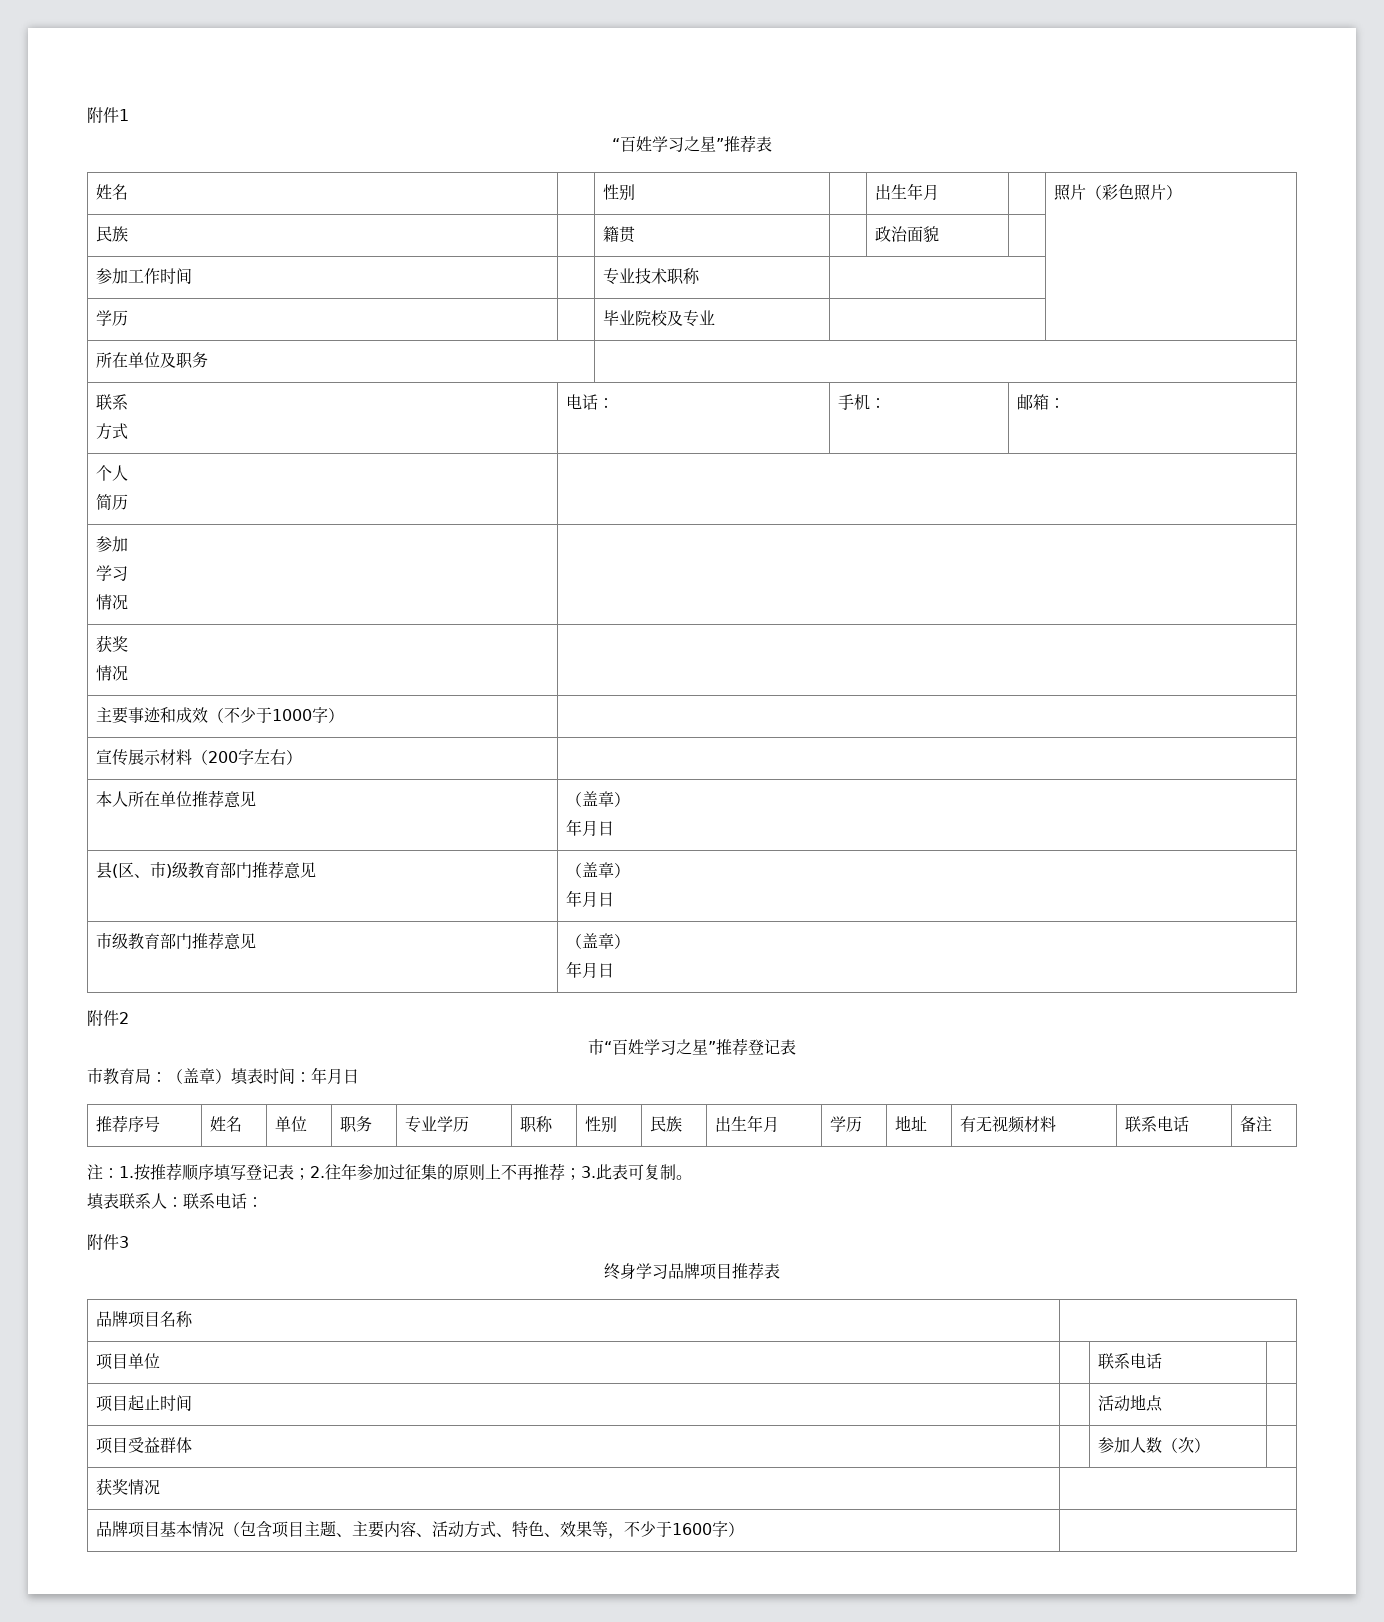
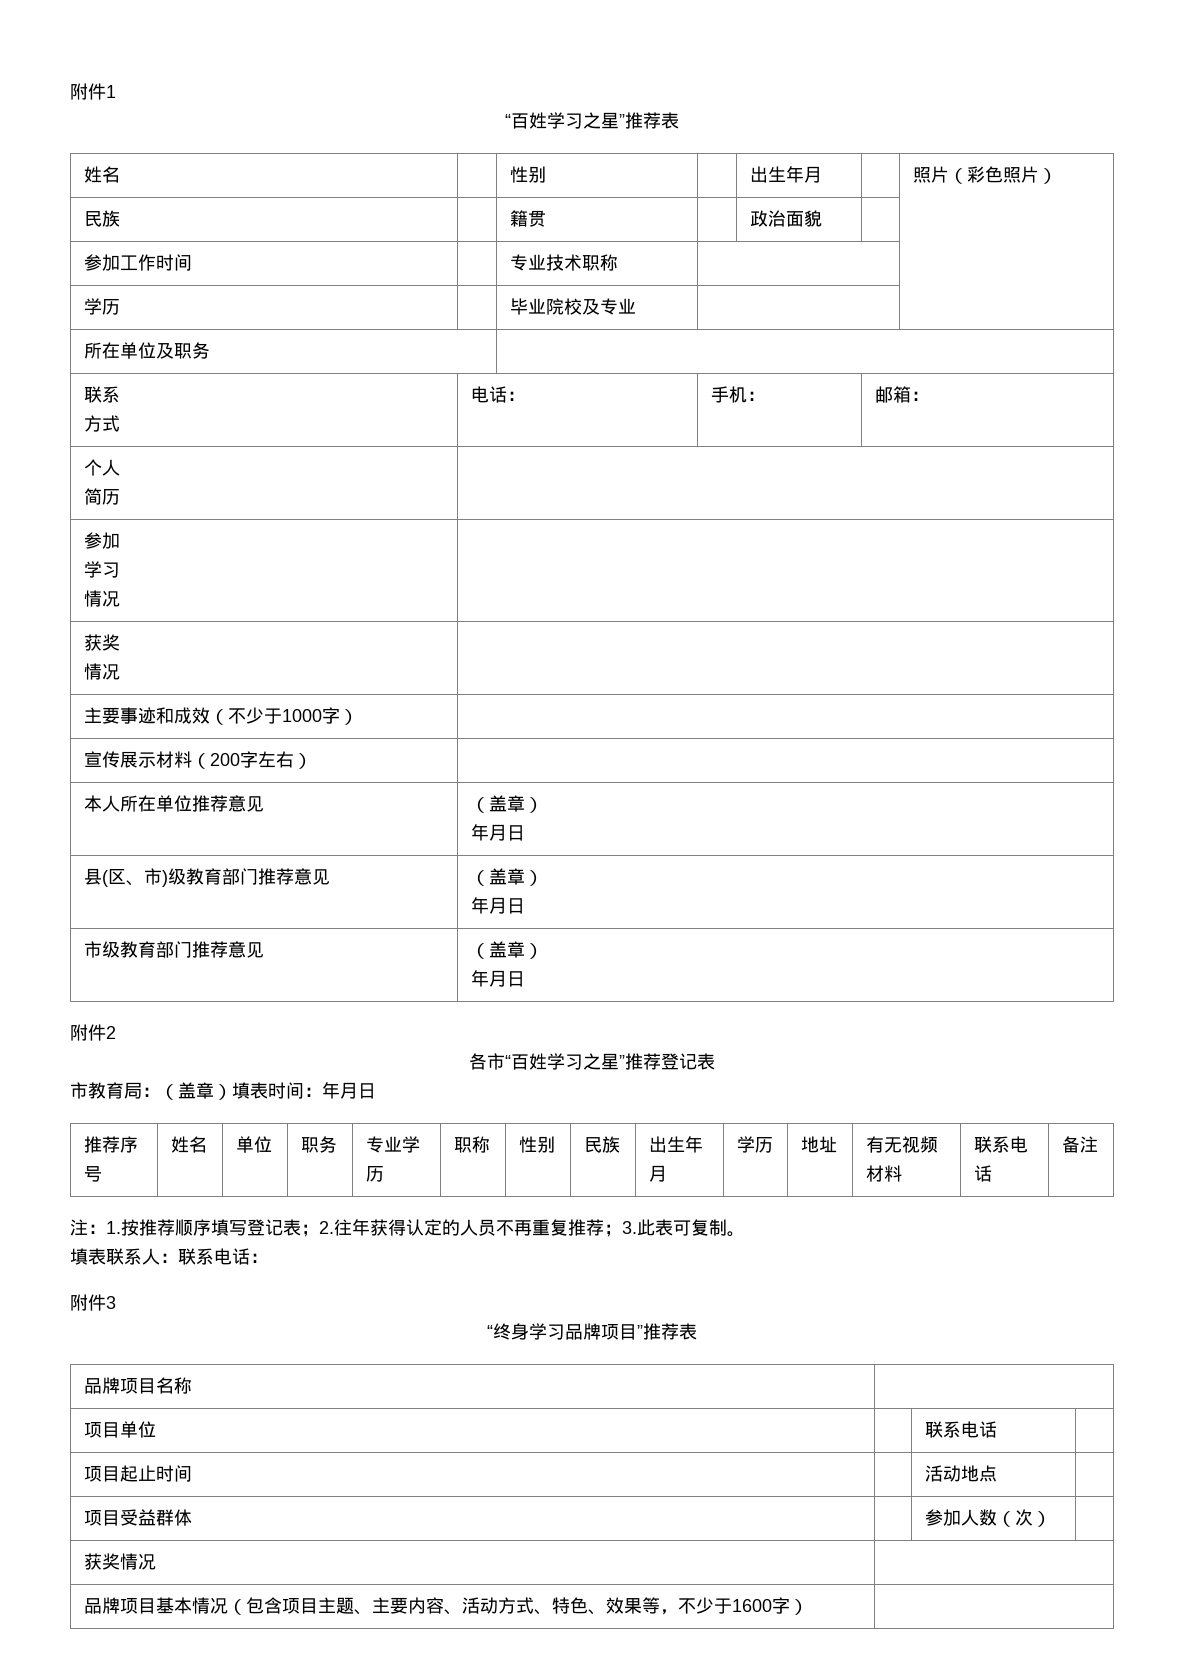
- 市“百姓学习之星”推荐登记表
+ 各市“百姓学习之星”推荐登记表
- 注：1.按推荐顺序填写登记表；2.往年参加过征集的原则上不再推荐；3.此表可复制。
+ 注：1.按推荐顺序填写登记表；2.往年获得认定的人员不再重复推荐；3.此表可复制。
- 终身学习品牌项目推荐表
+ “终身学习品牌项目”推荐表

